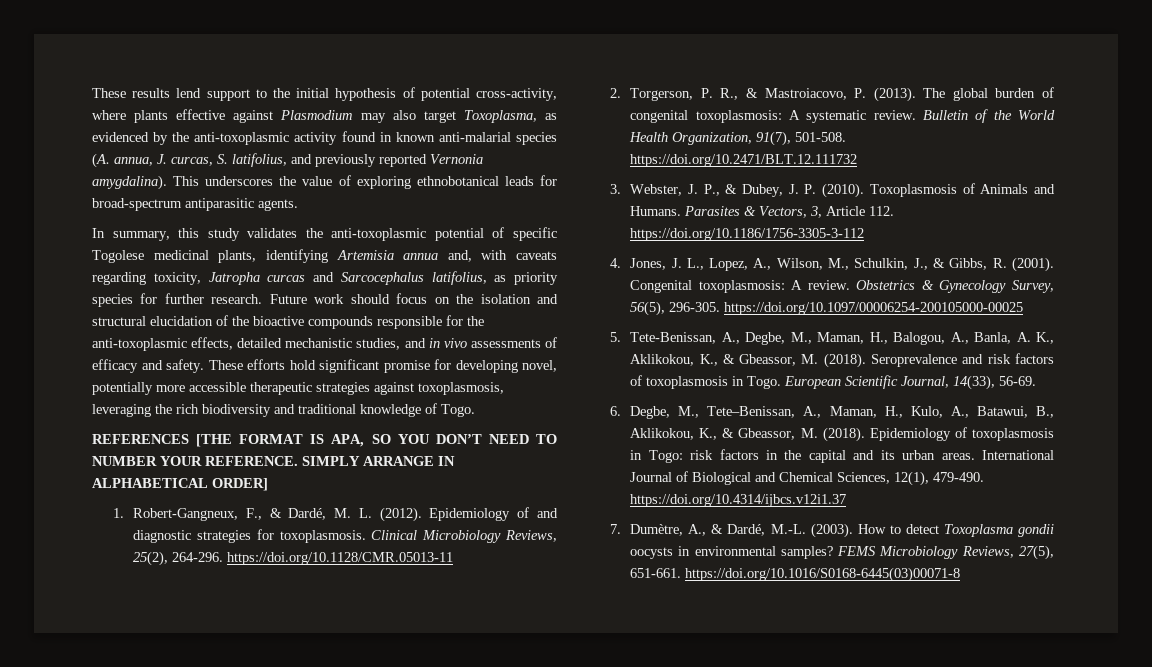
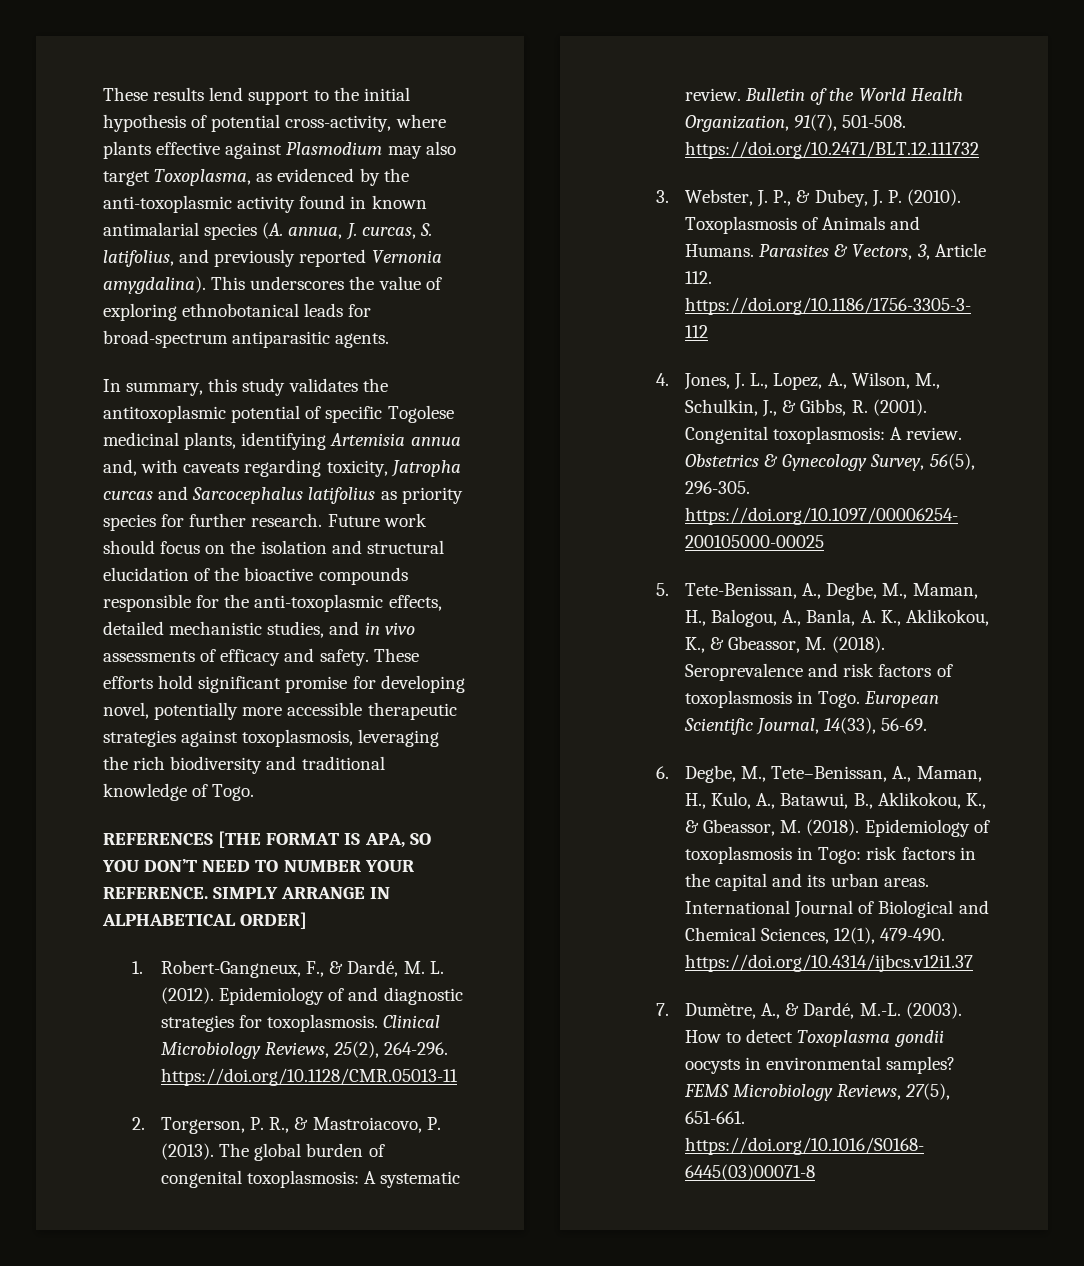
- These results lend support to the initial hypothesis of potential cross-activity, where plants effective against Plasmodium may also target Toxoplasma, as evidenced by the anti-toxoplasmic activity found in known anti-malarial species (A. annua, J. curcas, S. latifolius, and previously reported Vernonia amygdalina).
+ These results lend support to the initial hypothesis of potential cross-activity, where plants effective against Plasmodium may also target Toxoplasma, as evidenced by the anti-toxoplasmic activity found in known antimalarial species (A. annua, J. curcas, S. latifolius, and previously reported Vernonia amygdalina).
- In summary, this study validates the anti-toxoplasmic potential of specific Togolese medicinal plants, identifying Artemisia annua and, with caveats regarding toxicity, Jatropha curcas and Sarcocephalus latifolius, as priority species for further research.
+ In summary, this study validates the antitoxoplasmic potential of specific Togolese medicinal plants, identifying Artemisia annua and, with caveats regarding toxicity, Jatropha curcas and Sarcocephalus latifolius as priority species for further research.

